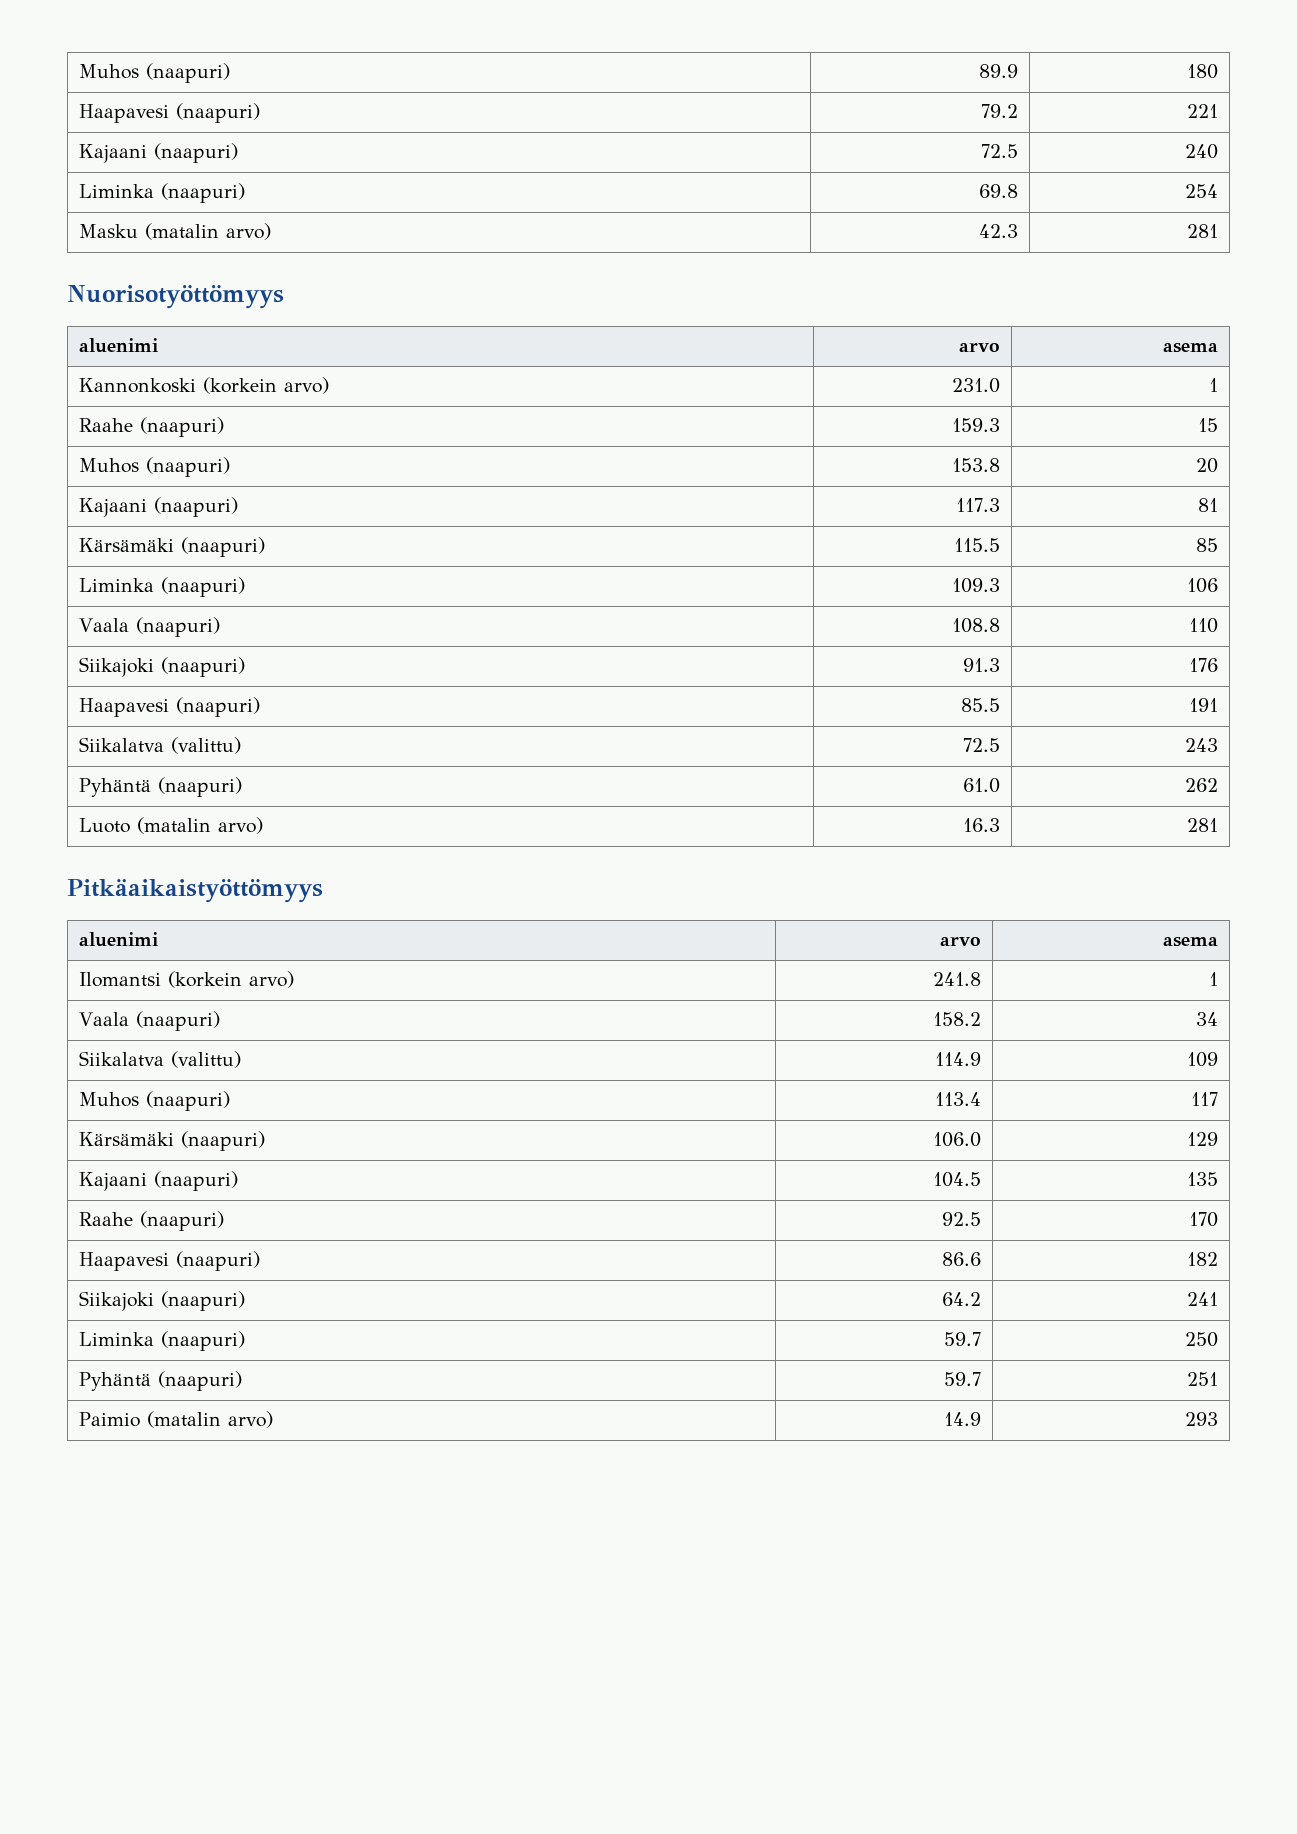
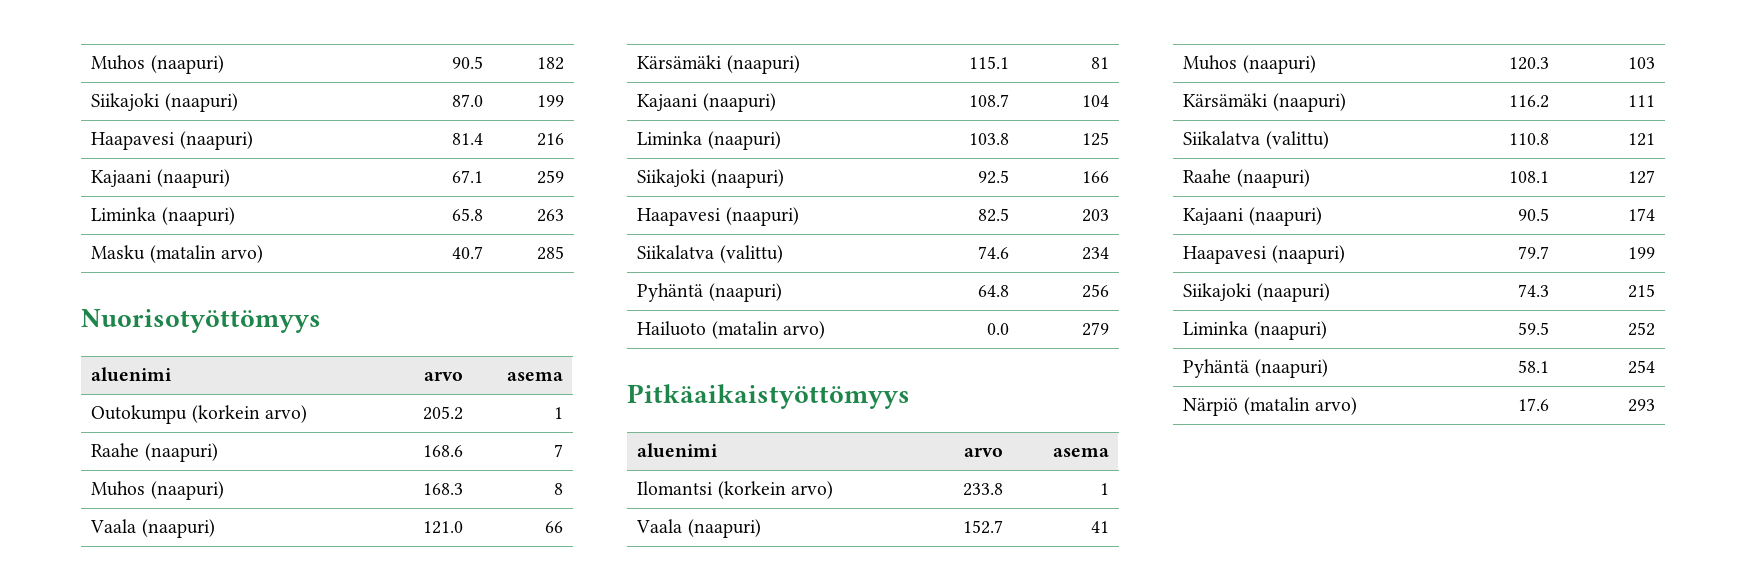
- Muhos (naapuri) | 89.9 | 180
- Haapavesi (naapuri) | 79.2 | 221
- Kajaani (naapuri) | 72.5 | 240
- Liminka (naapuri) | 69.8 | 254
+ Muhos (naapuri) | 90.5 | 182
+ Siikajoki (naapuri) | 87.0 | 199
+ Haapavesi (naapuri) | 81.4 | 216
+ Kajaani (naapuri) | 67.1 | 259
+ Liminka (naapuri) | 65.8 | 263
- Masku (matalin arvo) | 42.3 | 281
+ Masku (matalin arvo) | 40.7 | 285
- Kannonkoski (korkein arvo) | 231.0 | 1
+ Outokumpu (korkein arvo) | 205.2 | 1
- Raahe (naapuri) | 159.3 | 15
- Muhos (naapuri) | 153.8 | 20
- Kajaani (naapuri) | 117.3 | 81
- Kärsämäki (naapuri) | 115.5 | 85
- Liminka (naapuri) | 109.3 | 106
- Vaala (naapuri) | 108.8 | 110
- Siikajoki (naapuri) | 91.3 | 176
- Haapavesi (naapuri) | 85.5 | 191
- Siikalatva (valittu) | 72.5 | 243
- Pyhäntä (naapuri) | 61.0 | 262
- Luoto (matalin arvo) | 16.3 | 281
+ Raahe (naapuri) | 168.6 | 7
+ Muhos (naapuri) | 168.3 | 8
+ Vaala (naapuri) | 121.0 | 66
+ Kärsämäki (naapuri) | 115.1 | 81
+ Kajaani (naapuri) | 108.7 | 104
+ Liminka (naapuri) | 103.8 | 125
+ Siikajoki (naapuri) | 92.5 | 166
+ Haapavesi (naapuri) | 82.5 | 203
+ Siikalatva (valittu) | 74.6 | 234
+ Pyhäntä (naapuri) | 64.8 | 256
+ Hailuoto (matalin arvo) | 0.0 | 279
- Ilomantsi (korkein arvo) | 241.8 | 1
+ Ilomantsi (korkein arvo) | 233.8 | 1
- Vaala (naapuri) | 158.2 | 34
- Siikalatva (valittu) | 114.9 | 109
- Muhos (naapuri) | 113.4 | 117
- Kärsämäki (naapuri) | 106.0 | 129
- Kajaani (naapuri) | 104.5 | 135
- Raahe (naapuri) | 92.5 | 170
- Haapavesi (naapuri) | 86.6 | 182
- Siikajoki (naapuri) | 64.2 | 241
- Liminka (naapuri) | 59.7 | 250
- Pyhäntä (naapuri) | 59.7 | 251
- Paimio (matalin arvo) | 14.9 | 293
+ Vaala (naapuri) | 152.7 | 41
+ Muhos (naapuri) | 120.3 | 103
+ Kärsämäki (naapuri) | 116.2 | 111
+ Siikalatva (valittu) | 110.8 | 121
+ Raahe (naapuri) | 108.1 | 127
+ Kajaani (naapuri) | 90.5 | 174
+ Haapavesi (naapuri) | 79.7 | 199
+ Siikajoki (naapuri) | 74.3 | 215
+ Liminka (naapuri) | 59.5 | 252
+ Pyhäntä (naapuri) | 58.1 | 254
+ Närpiö (matalin arvo) | 17.6 | 293

